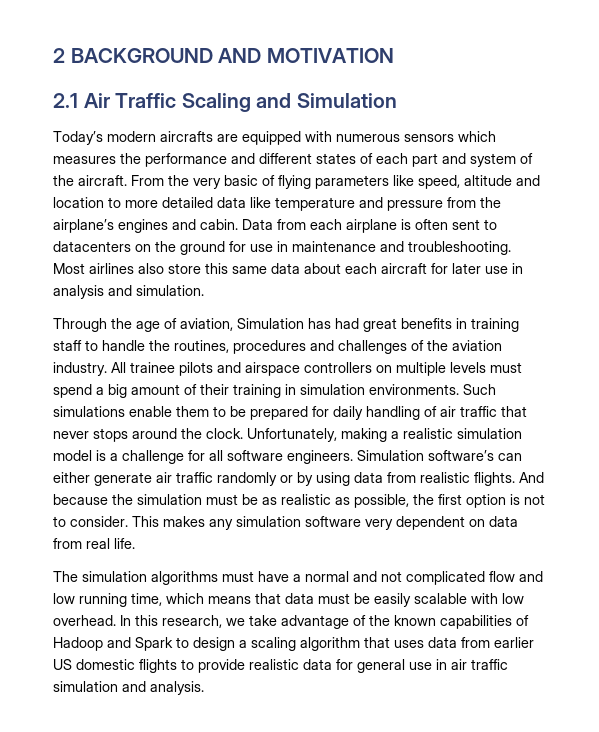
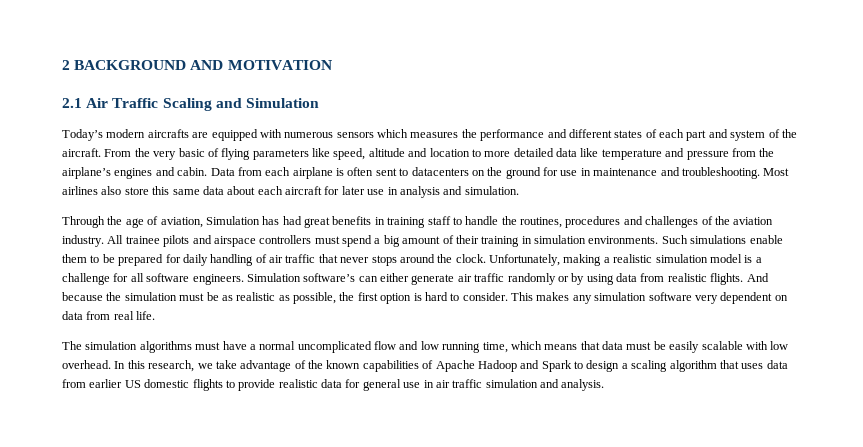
- All trainee pilots and airspace controllers on multiple levels must spend a big amount of their training in simulation environments.
+ All trainee pilots and airspace controllers must spend a big amount of their training in simulation environments.
- And because the simulation must be as realistic as possible, the first option is not to consider.
+ And because the simulation must be as realistic as possible, the first option is hard to consider.
- The simulation algorithms must have a normal and not complicated flow and low running time, which means that data must be easily scalable with low overhead.
+ The simulation algorithms must have a normal uncomplicated flow and low running time, which means that data must be easily scalable with low overhead.
- In this research, we take advantage of the known capabilities of Hadoop and Spark to design a scaling algorithm that uses data from earlier US domestic flights to provide realistic data for general use in air traffic simulation and analysis.
+ In this research, we take advantage of the known capabilities of Apache Hadoop and Spark to design a scaling algorithm that uses data from earlier US domestic flights to provide realistic data for general use in air traffic simulation and analysis.

